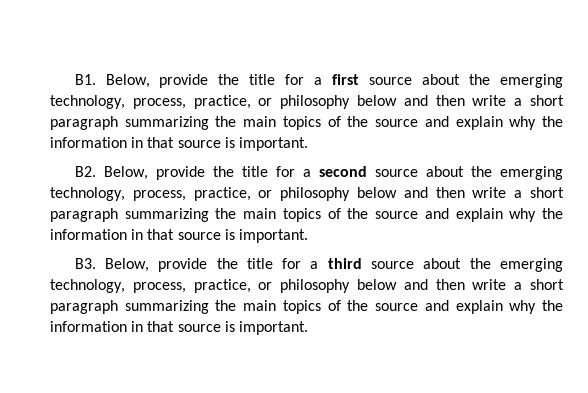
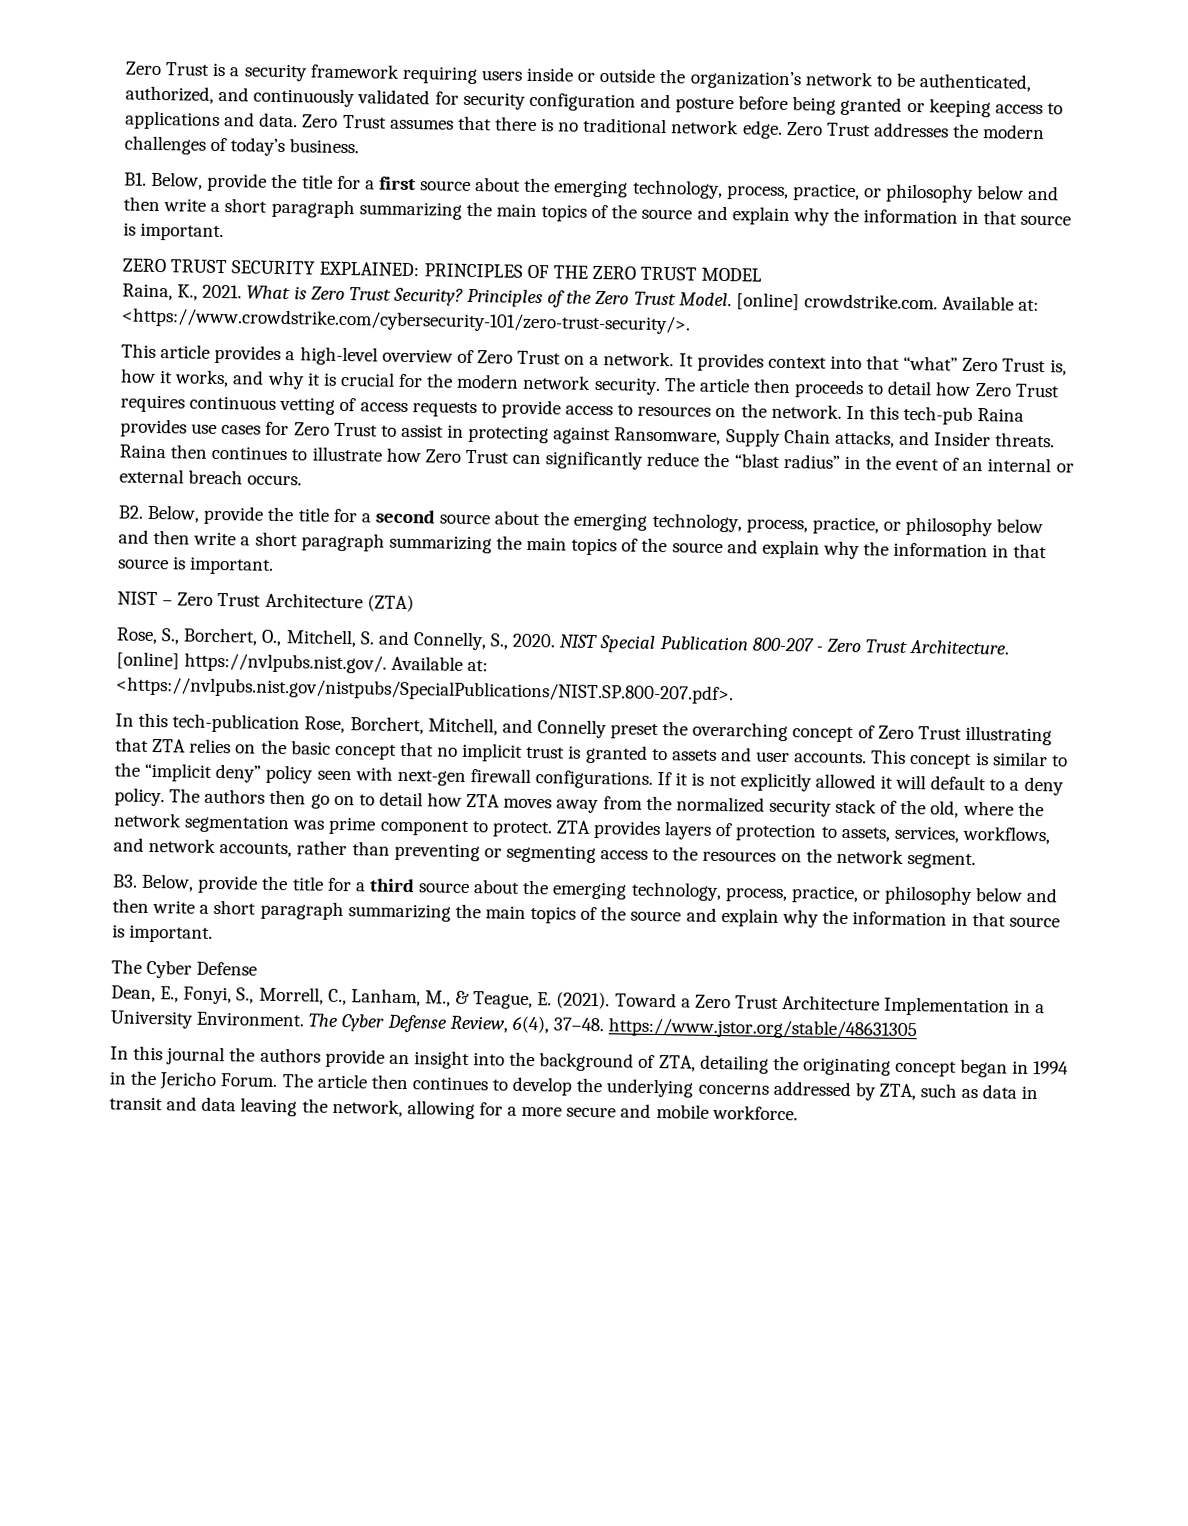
+ Zero Trust is a security framework requiring users inside or outside the organization’s network to be authenticated, authorized, and continuously validated for security configuration and posture before being granted or keeping access to applications and data. Zero Trust assumes that there is no traditional network edge. Zero Trust addresses the modern challenges of today’s business.
+ ZERO TRUST SECURITY EXPLAINED: PRINCIPLES OF THE ZERO TRUST MODEL
+ Raina, K., 2021. What is Zero Trust Security? Principles of the Zero Trust Model. [online] crowdstrike.com. Available at: <https://www.crowdstrike.com/cybersecurity-101/zero-trust-security/>.
+ This article provides a high-level overview of Zero Trust on a network. It provides context into that “what” Zero Trust is, how it works, and why it is crucial for the modern network security. The article then proceeds to detail how Zero Trust requires continuous vetting of access requests to provide access to resources on the network. In this tech-pub Raina provides use cases for Zero Trust to assist in protecting against Ransomware, Supply Chain attacks, and Insider threats. Raina then continues to illustrate how Zero Trust can significantly reduce the “blast radius” in the event of an internal or external breach occurs.
+ NIST – Zero Trust Architecture (ZTA)
+ Rose, S., Borchert, O., Mitchell, S. and Connelly, S., 2020. NIST Special Publication 800-207 - Zero Trust Architecture. [online] https://nvlpubs.nist.gov/. Available at: <https://nvlpubs.nist.gov/nistpubs/SpecialPublications/NIST.SP.800-207.pdf>.
+ In this tech-publication Rose, Borchert, Mitchell, and Connelly preset the overarching concept of Zero Trust illustrating that ZTA relies on the basic concept that no implicit trust is granted to assets and user accounts. This concept is similar to the “implicit deny” policy seen with next-gen firewall configurations. If it is not explicitly allowed it will default to a deny policy. The authors then go on to detail how ZTA moves away from the normalized security stack of the old, where the network segmentation was prime component to protect. ZTA provides layers of protection to assets, services, workflows, and network accounts, rather than preventing or segmenting access to the resources on the network segment.
  B3. Below, provide the title for a third source about the emerging technology, process, practice, or philosophy below and then write a short paragraph summarizing the main topics of the source and explain why the information in that source is important.
+ The Cyber Defense
+ Dean, E., Fonyi, S., Morrell, C., Lanham, M., & Teague, E. (2021). Toward a Zero Trust Architecture Implementation in a University Environment. The Cyber Defense Review, 6(4), 37–48. https://www.jstor.org/stable/48631305
+ In this journal the authors provide an insight into the background of ZTA, detailing the originating concept began in 1994 in the Jericho Forum. The article then continues to develop the underlying concerns addressed by ZTA, such as data in transit and data leaving the network, allowing for a more secure and mobile workforce.

